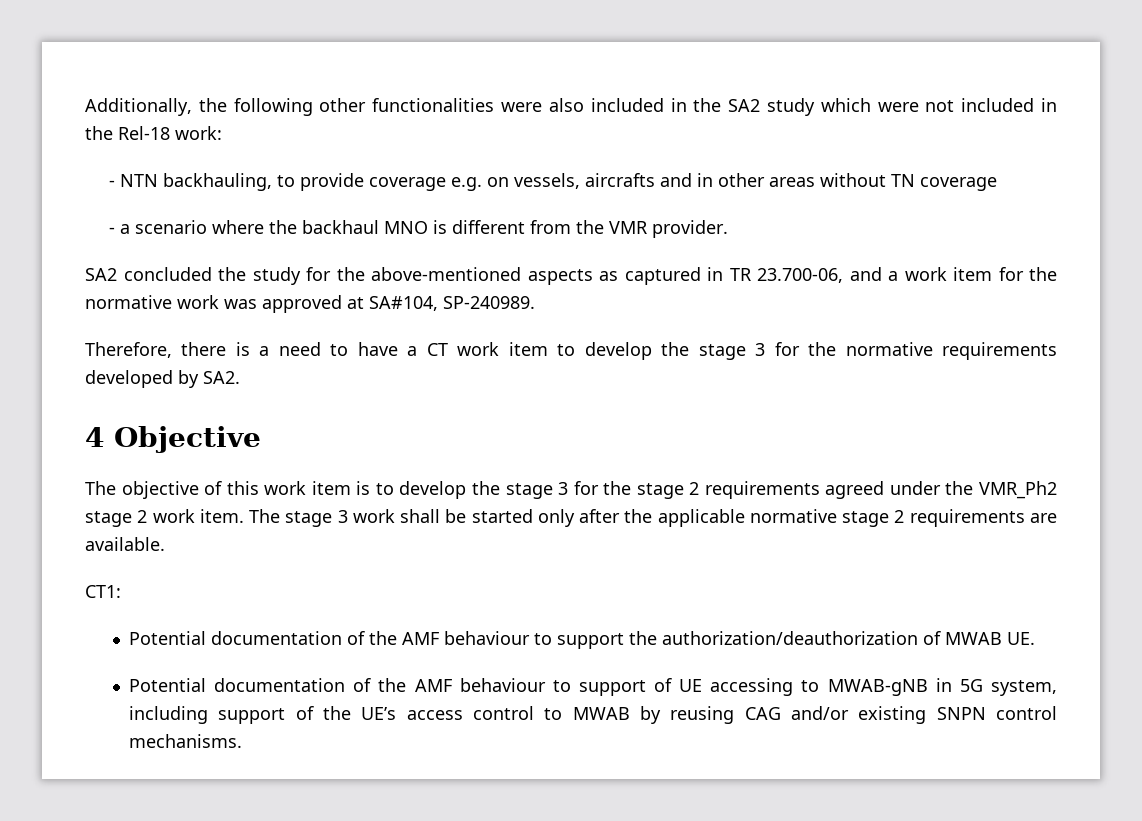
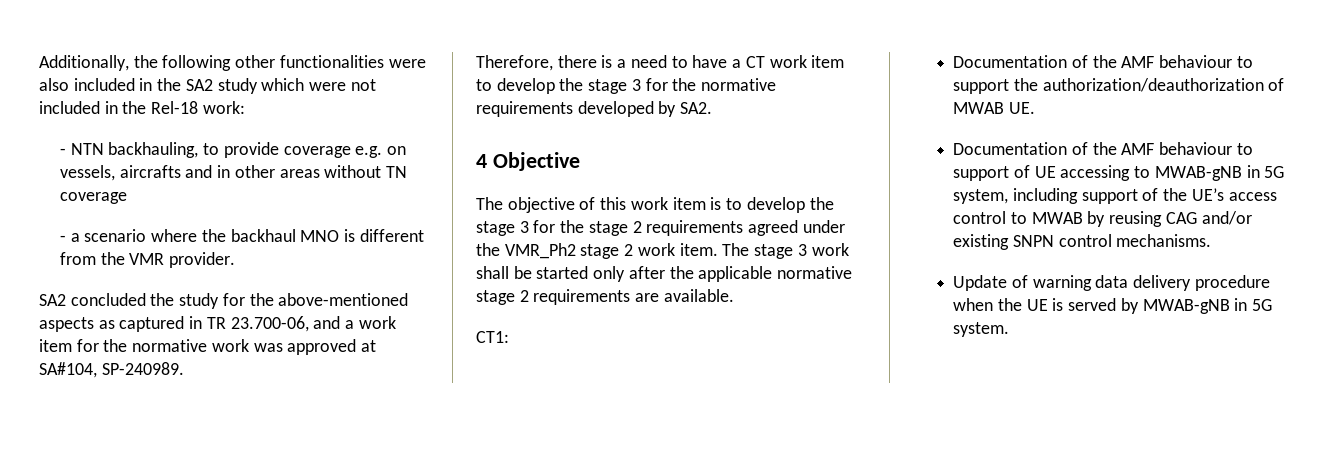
- Potential documentation of the AMF behaviour to support the authorization/deauthorization of MWAB UE.
+ Documentation of the AMF behaviour to support the authorization/deauthorization of MWAB UE.
- Potential documentation of the AMF behaviour to support of UE accessing to MWAB-gNB in 5G system, including support of the UE’s access control to MWAB by reusing CAG and/or existing SNPN control mechanisms.
+ Documentation of the AMF behaviour to support of UE accessing to MWAB-gNB in 5G system, including support of the UE’s access control to MWAB by reusing CAG and/or existing SNPN control mechanisms.
+ Update of warning data delivery procedure when the UE is served by MWAB-gNB in 5G system.

